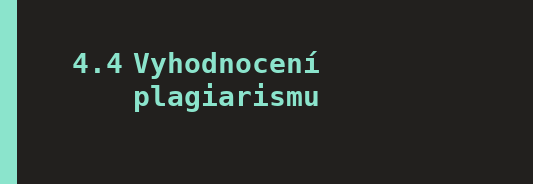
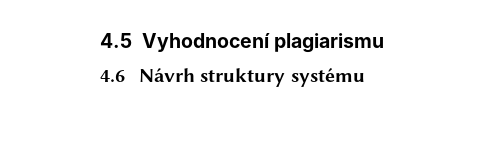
- 4.4 Vyhodnocení plagiarismu
+ 4.5 Vyhodnocení plagiarismu
+ 4.6 Návrh struktury systému

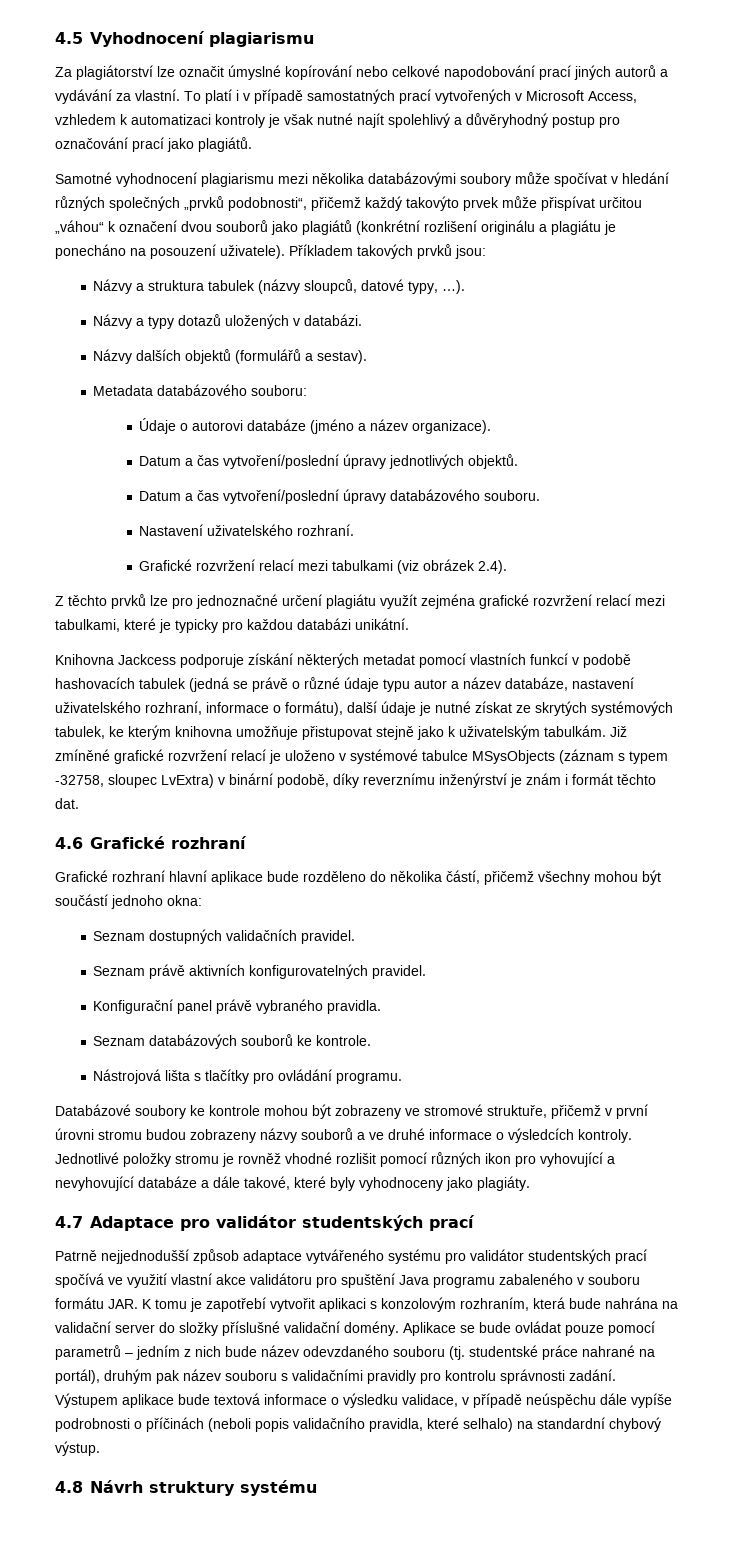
- 4.6 Návrh struktury systému
+ Za plagiátorství lze označit úmyslné kopírování nebo celkové napodobování prací jiných autorů a vydávání za vlastní. To platí i v případě samostatných prací vytvořených v Microsoft Access, vzhledem k automatizaci kontroly je však nutné najít spolehlivý a důvěryhodný postup pro označování prací jako plagiátů.
+ Samotné vyhodnocení plagiarismu mezi několika databázovými soubory může spočívat v hledání různých společných „prvků podobnosti“, přičemž každý takovýto prvek může přispívat určitou „váhou“ k označení dvou souborů jako plagiátů (konkrétní rozlišení originálu a plagiátu je ponecháno na posouzení uživatele). Příkladem takových prvků jsou:
+ Názvy a struktura tabulek (názvy sloupců, datové typy, …).
+ Názvy a typy dotazů uložených v databázi.
+ Názvy dalších objektů (formulářů a sestav).
+ Metadata databázového souboru:
+ Údaje o autorovi databáze (jméno a název organizace).
+ Datum a čas vytvoření/poslední úpravy jednotlivých objektů.
+ Datum a čas vytvoření/poslední úpravy databázového souboru.
+ Nastavení uživatelského rozhraní.
+ Grafické rozvržení relací mezi tabulkami (viz obrázek 2.4).
+ Z těchto prvků lze pro jednoznačné určení plagiátu využít zejména grafické rozvržení relací mezi tabulkami, které je typicky pro každou databázi unikátní.
+ Knihovna Jackcess podporuje získání některých metadat pomocí vlastních funkcí v podobě hashovacích tabulek (jedná se právě o různé údaje typu autor a název databáze, nastavení uživatelského rozhraní, informace o formátu), další údaje je nutné získat ze skrytých systémových tabulek, ke kterým knihovna umožňuje přistupovat stejně jako k uživatelským tabulkám. Již zmíněné grafické rozvržení relací je uloženo v systémové tabulce MSysObjects (záznam s typem -32758, sloupec LvExtra) v binární podobě, díky reverznímu inženýrství je znám i formát těchto dat.
+ 4.6 Grafické rozhraní
+ Grafické rozhraní hlavní aplikace bude rozděleno do několika částí, přičemž všechny mohou být součástí jednoho okna:
+ Seznam dostupných validačních pravidel.
+ Seznam právě aktivních konfigurovatelných pravidel.
+ Konfigurační panel právě vybraného pravidla.
+ Seznam databázových souborů ke kontrole.
+ Nástrojová lišta s tlačítky pro ovládání programu.
+ Databázové soubory ke kontrole mohou být zobrazeny ve stromové struktuře, přičemž v první úrovni stromu budou zobrazeny názvy souborů a ve druhé informace o výsledcích kontroly. Jednotlivé položky stromu je rovněž vhodné rozlišit pomocí různých ikon pro vyhovující a nevyhovující databáze a dále takové, které byly vyhodnoceny jako plagiáty.
+ 4.7 Adaptace pro validátor studentských prací
+ Patrně nejjednodušší způsob adaptace vytvářeného systému pro validátor studentských prací spočívá ve využití vlastní akce validátoru pro spuštění Java programu zabaleného v souboru formátu JAR. K tomu je zapotřebí vytvořit aplikaci s konzolovým rozhraním, která bude nahrána na validační server do složky příslušné validační domény. Aplikace se bude ovládat pouze pomocí parametrů – jedním z nich bude název odevzdaného souboru (tj. studentské práce nahrané na portál), druhým pak název souboru s validačními pravidly pro kontrolu správnosti zadání. Výstupem aplikace bude textová informace o výsledku validace, v případě neúspěchu dále vypíše podrobnosti o příčinách (neboli popis validačního pravidla, které selhalo) na standardní chybový výstup.
+ 4.8 Návrh struktury systému

